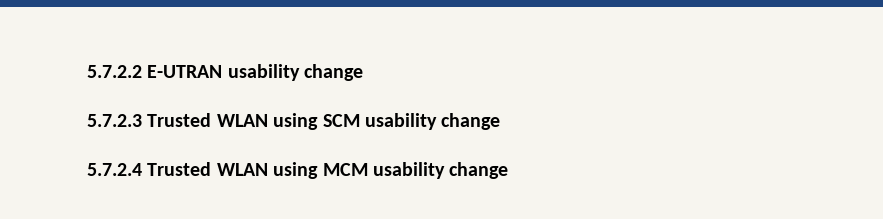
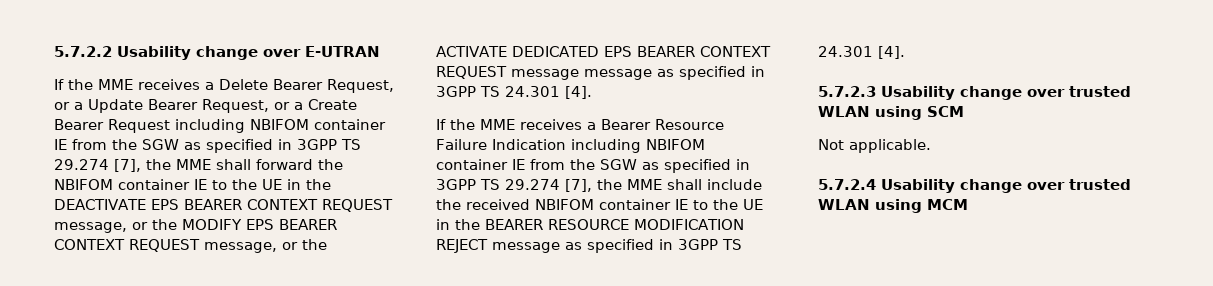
- 5.7.2.2 E-UTRAN usability change
- 5.7.2.3 Trusted WLAN using SCM usability change
+ 5.7.2.2 Usability change over E-UTRAN
+ If the MME receives a Delete Bearer Request, or a Update Bearer Request, or a Create Bearer Request including NBIFOM container IE from the SGW as specified in 3GPP TS 29.274 [7], the MME shall forward the NBIFOM container IE to the UE in the DEACTIVATE EPS BEARER CONTEXT REQUEST message, or the MODIFY EPS BEARER CONTEXT REQUEST message, or the ACTIVATE DEDICATED EPS BEARER CONTEXT REQUEST message message as specified in 3GPP TS 24.301 [4].
+ If the MME receives a Bearer Resource Failure Indication including NBIFOM container IE from the SGW as specified in 3GPP TS 29.274 [7], the MME shall include the received NBIFOM container IE to the UE in the BEARER RESOURCE MODIFICATION REJECT message as specified in 3GPP TS 24.301 [4].
+ 5.7.2.3 Usability change over trusted WLAN using SCM
+ Not applicable.
- 5.7.2.4 Trusted WLAN using MCM usability change
+ 5.7.2.4 Usability change over trusted WLAN using MCM

